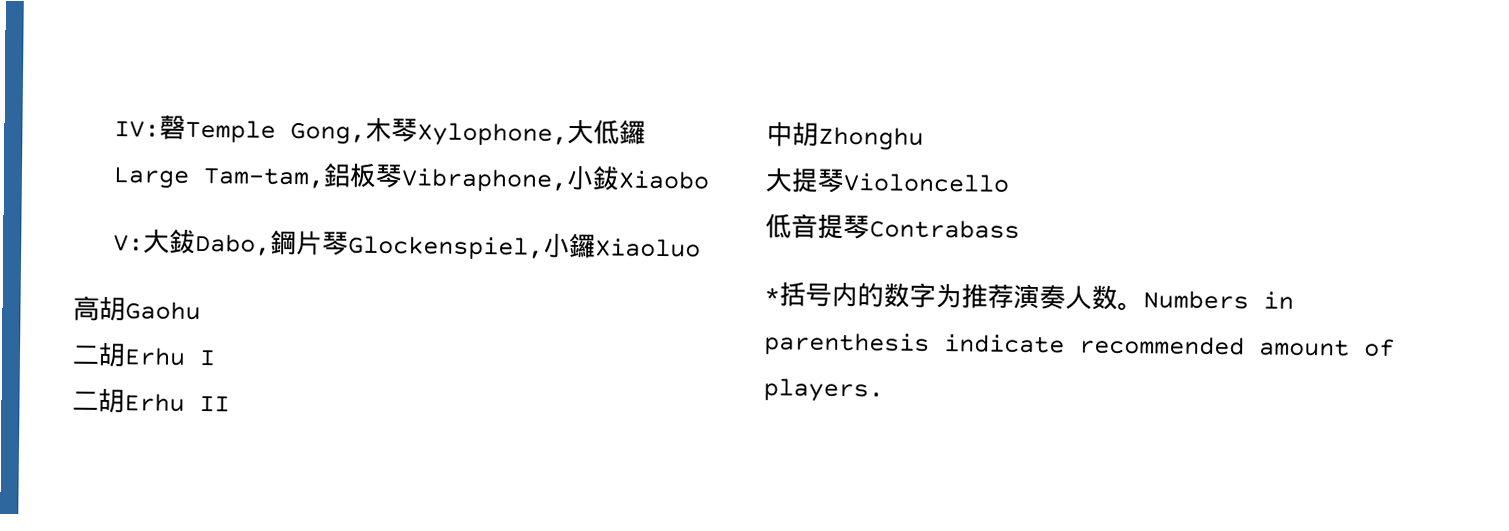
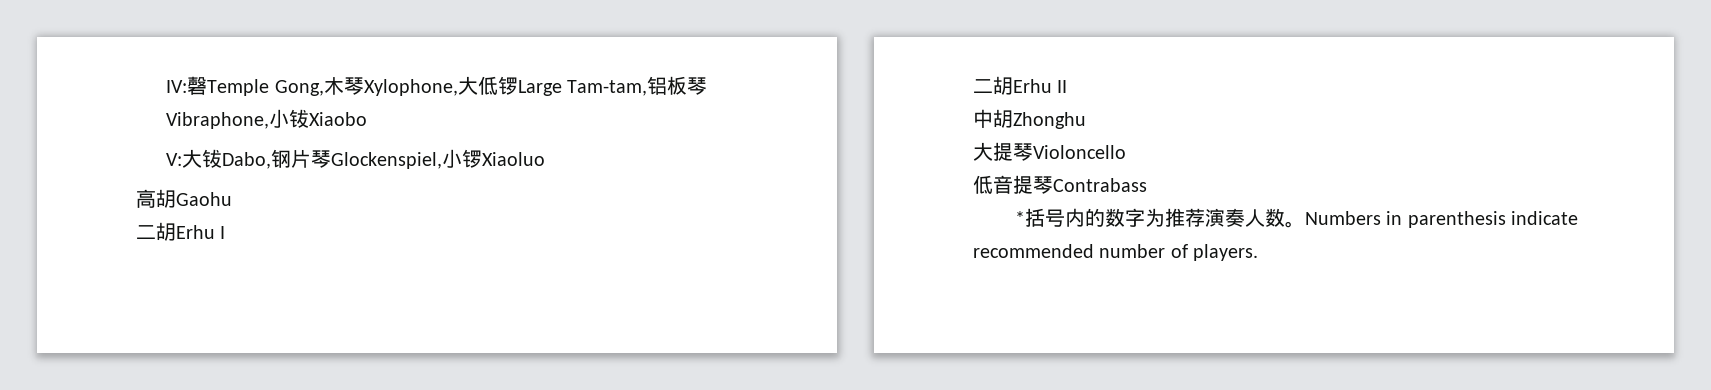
- IV:磬Temple Gong,木琴Xylophone,大低鑼Large Tam-tam,鋁板琴Vibraphone,小鈸Xiaobo
+ IV:磬Temple Gong,木琴Xylophone,大低锣Large Tam-tam,铝板琴Vibraphone,小钹Xiaobo
- V:大鈸Dabo,鋼片琴Glockenspiel,小鑼Xiaoluo
+ V:大钹Dabo,钢片琴Glockenspiel,小锣Xiaoluo
- Numbers in parenthesis indicate recommended amount of players.
+ Numbers in parenthesis indicate recommended number of players.

